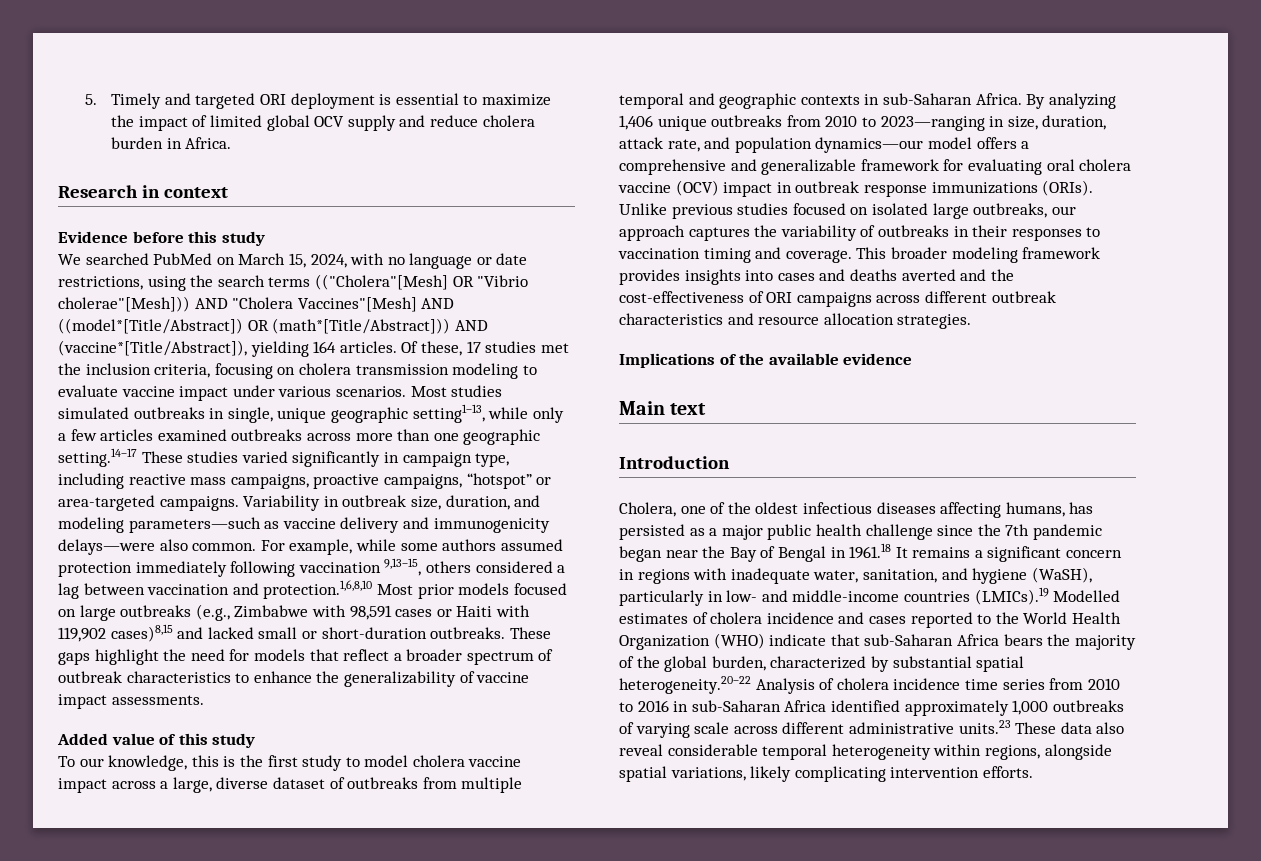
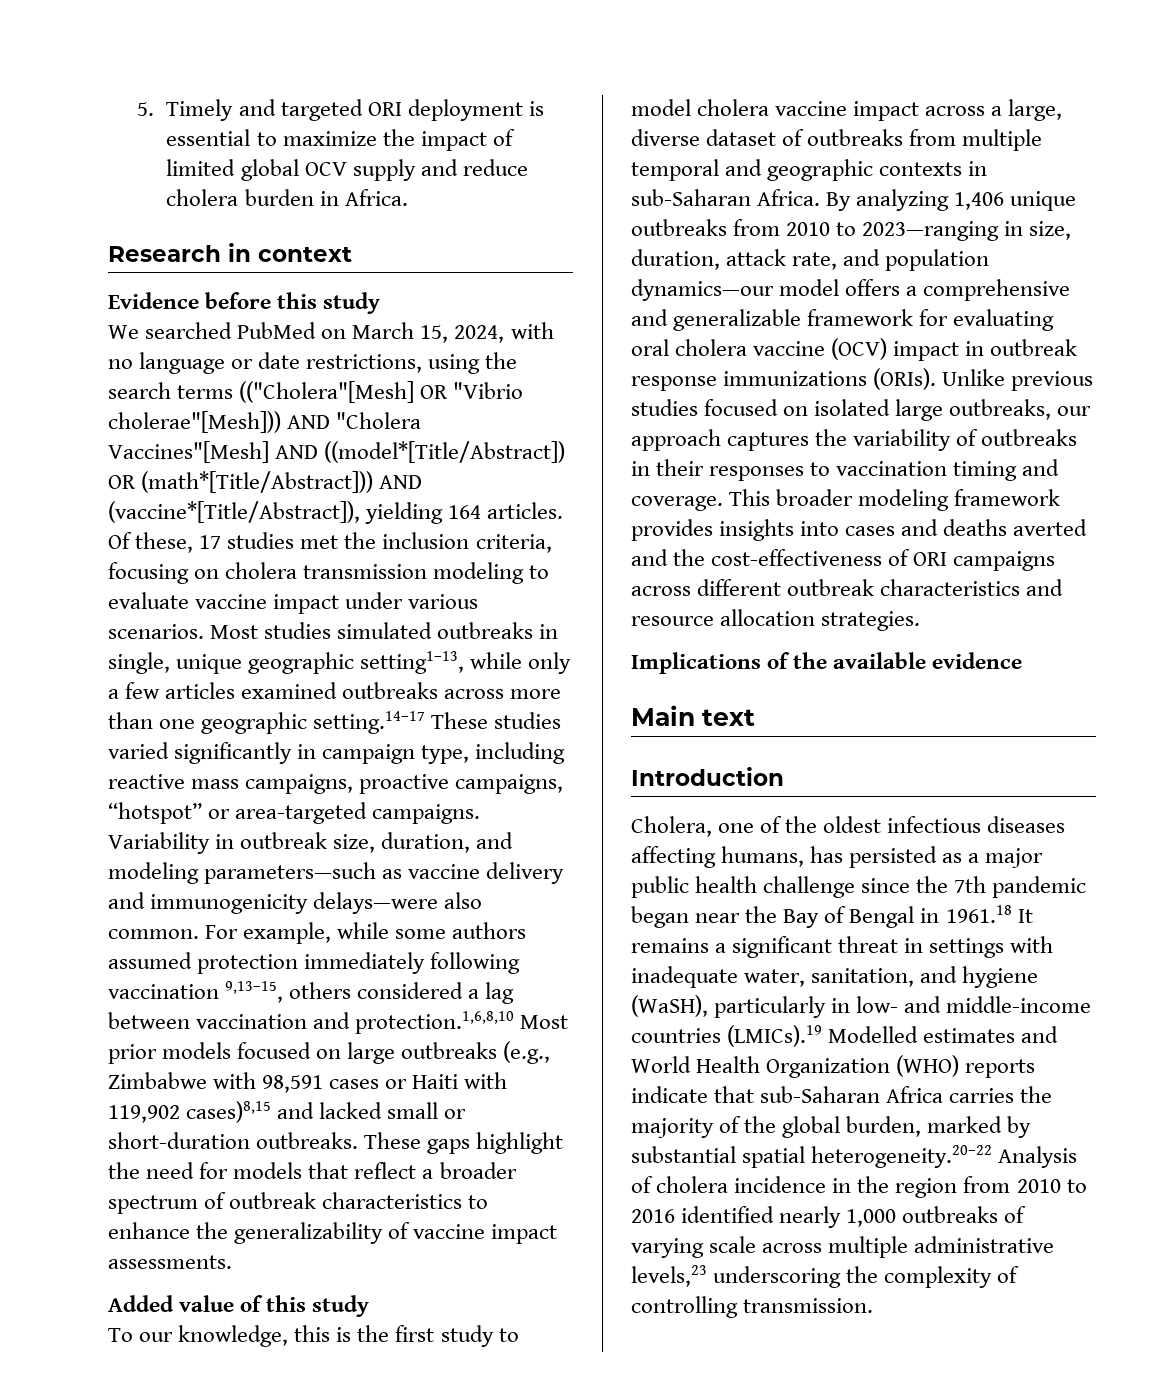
- Cholera, one of the oldest infectious diseases affecting humans, has persisted as a major public health challenge since the 7th pandemic began near the Bay of Bengal in 1961.18 It remains a significant concern in regions with inadequate water, sanitation, and hygiene (WaSH), particularly in low- and middle-income countries (LMICs).19 Modelled estimates of cholera incidence and cases reported to the World Health Organization (WHO) indicate that sub-Saharan Africa bears the majority of the global burden, characterized by substantial spatial heterogeneity.20–22 Analysis of cholera incidence time series from 2010 to 2016 in sub-Saharan Africa identified approximately 1,000 outbreaks of varying scale across different administrative units.23 These data also reveal considerable temporal heterogeneity within regions, alongside spatial variations, likely complicating intervention efforts.
+ Cholera, one of the oldest infectious diseases affecting humans, has persisted as a major public health challenge since the 7th pandemic began near the Bay of Bengal in 1961.18 It remains a significant threat in settings with inadequate water, sanitation, and hygiene (WaSH), particularly in low- and middle-income countries (LMICs).19 Modelled estimates and World Health Organization (WHO) reports indicate that sub-Saharan Africa carries the majority of the global burden, marked by substantial spatial heterogeneity.20–22 Analysis of cholera incidence in the region from 2010 to 2016 identified nearly 1,000 outbreaks of varying scale across multiple administrative levels,23 underscoring the complexity of controlling transmission.

